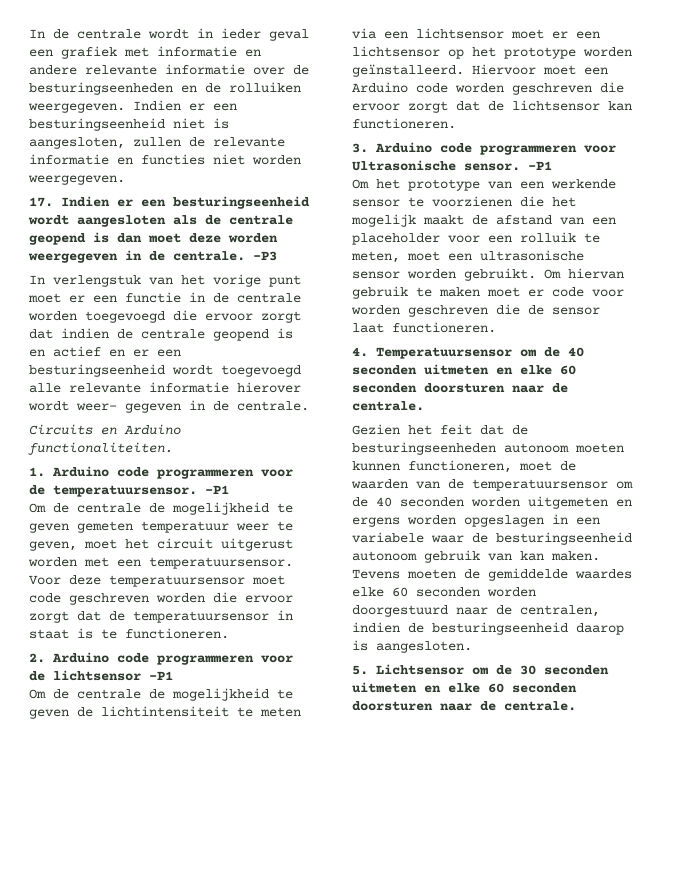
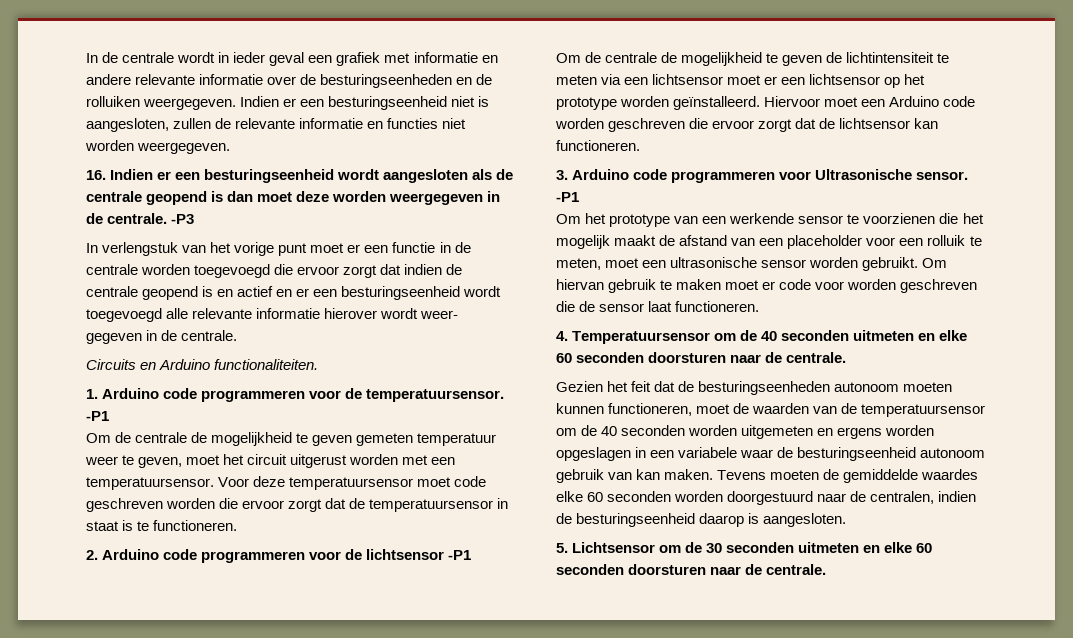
- 17. Indien er een besturingseenheid wordt aangesloten als de centrale geopend is dan moet deze worden weergegeven in de centrale.
+ 16. Indien er een besturingseenheid wordt aangesloten als de centrale geopend is dan moet deze worden weergegeven in de centrale.

